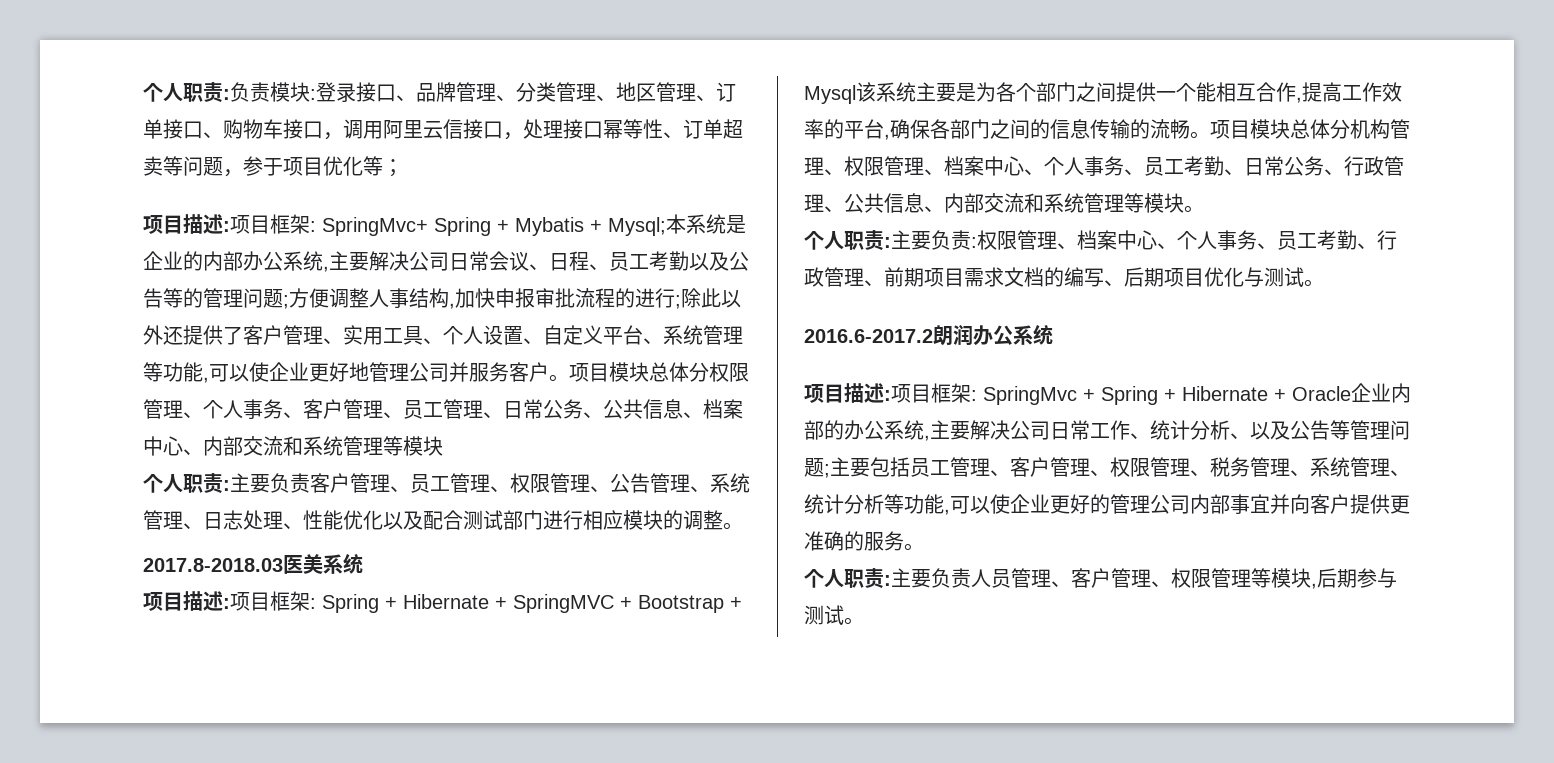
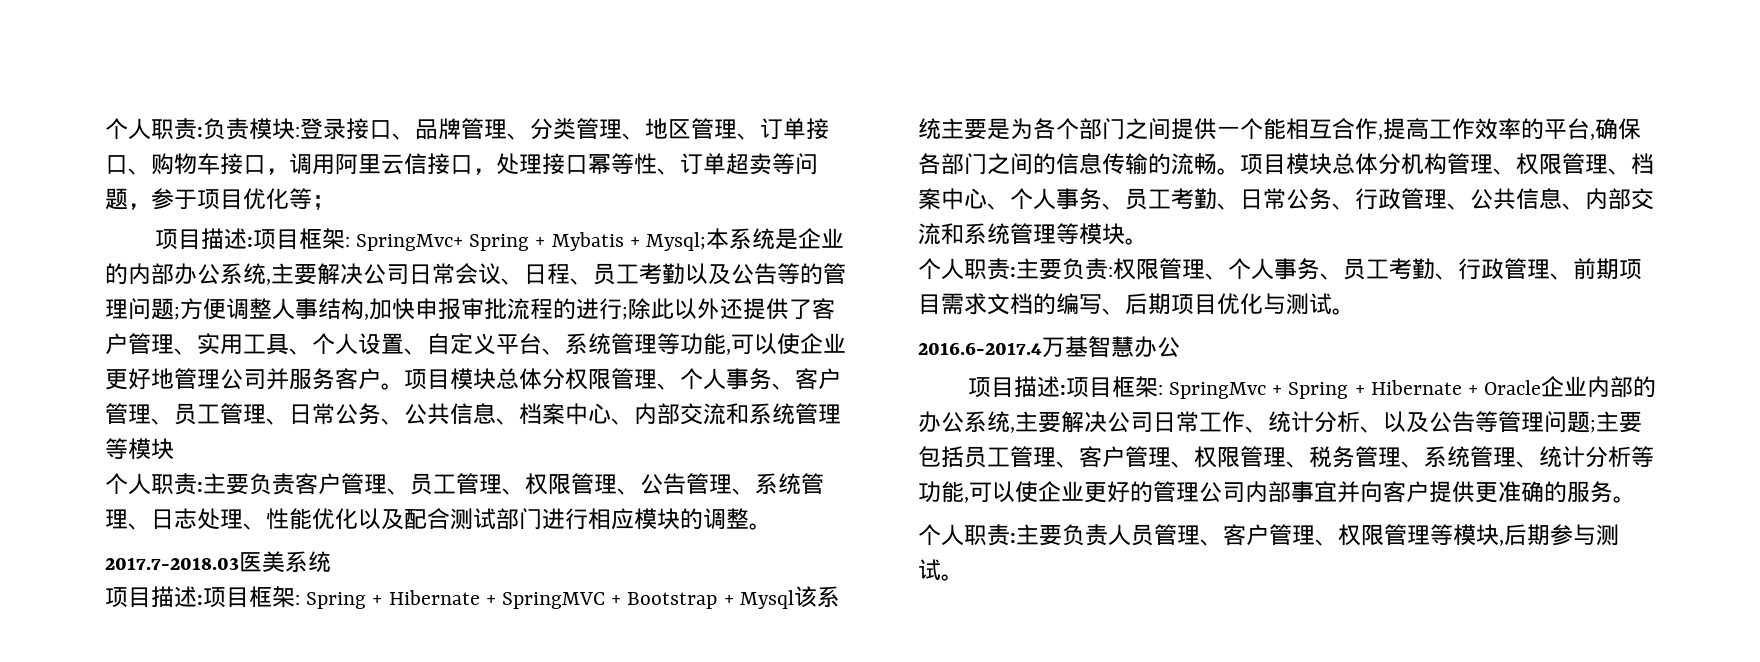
- 2017.8-2018.03医美系统
+ 2017.7-2018.03医美系统
- 个人职责:主要负责:权限管理、档案中心、个人事务、员工考勤、行政管理、前期项目需求文档的编写、后期项目优化与测试。
+ 个人职责:主要负责:权限管理、个人事务、员工考勤、行政管理、前期项目需求文档的编写、后期项目优化与测试。
- 2016.6-2017.2朗润办公系统
+ 2016.6-2017.4万基智慧办公

